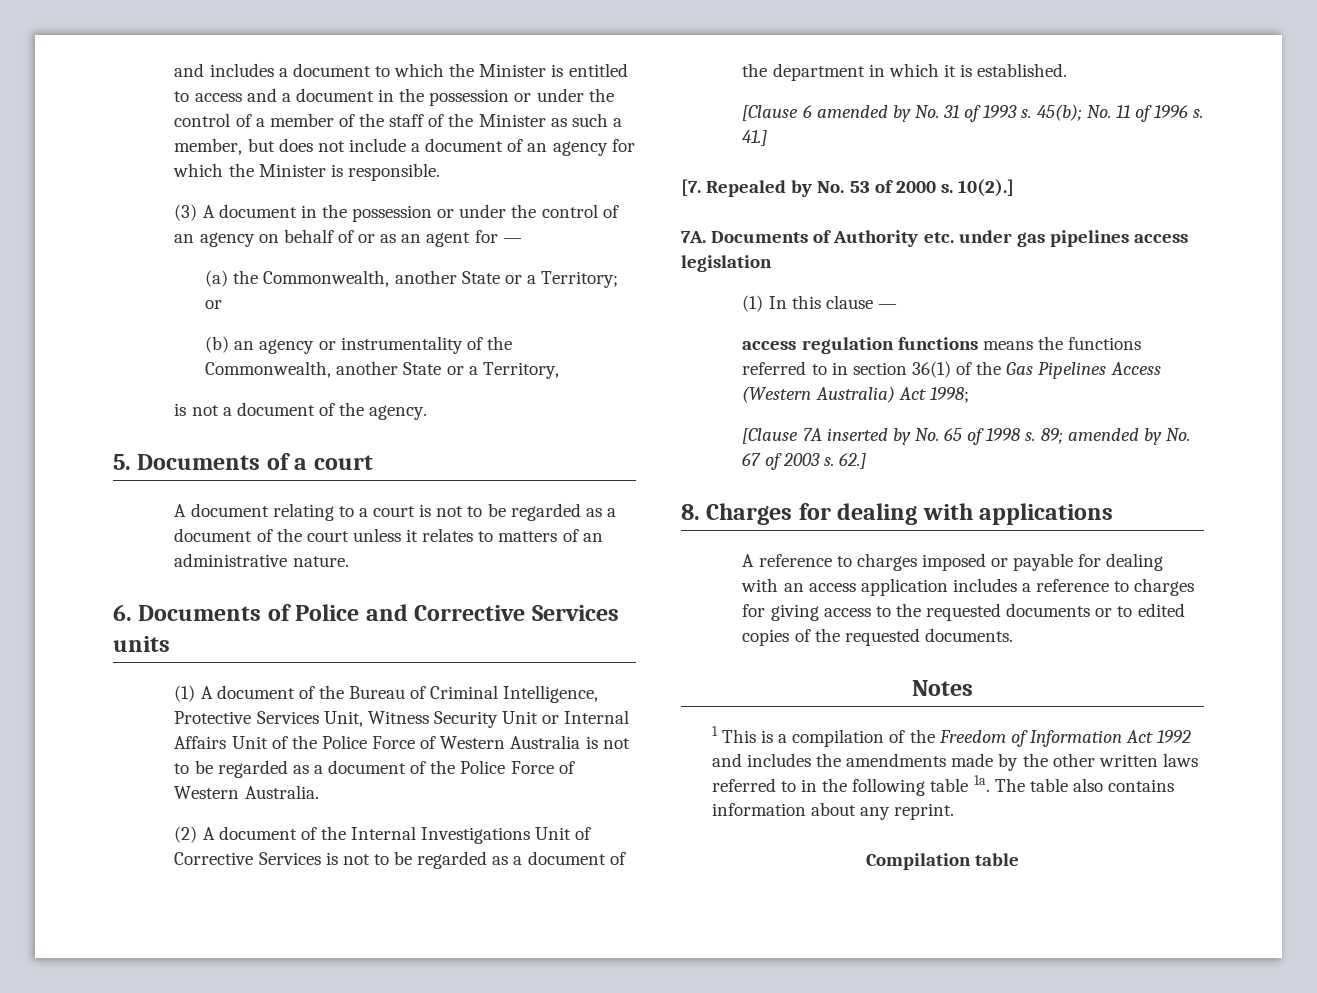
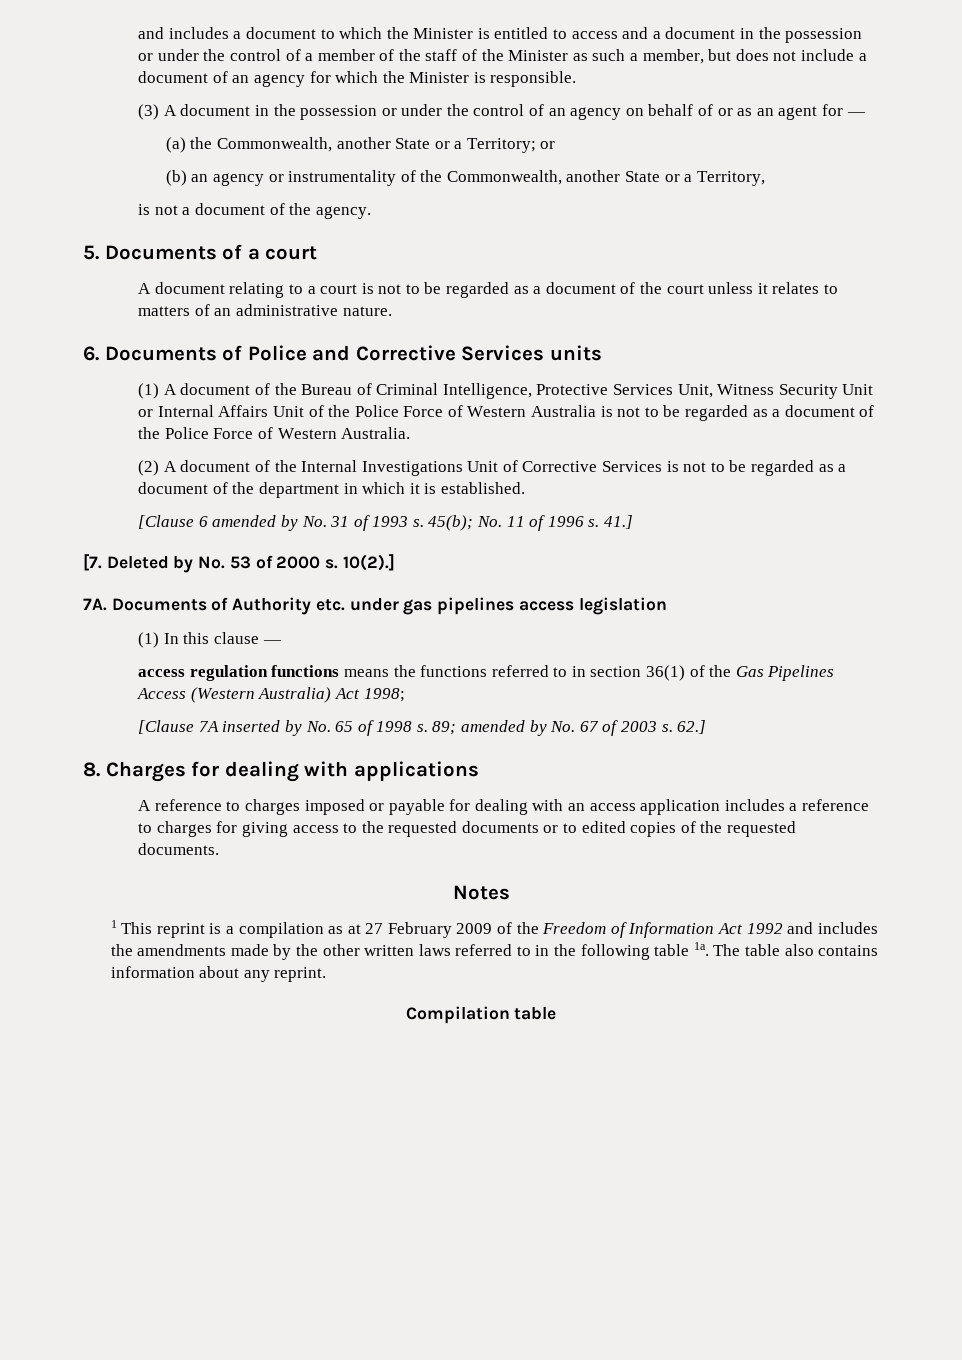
- [7. Repealed by No. 53 of 2000 s.
+ [7. Deleted by No. 53 of 2000 s.
- 1 This is a compilation of the Freedom of Information Act 1992 and includes the amendments made by the other written laws referred to in the following table 1a.
+ 1 This reprint is a compilation as at 27 February 2009 of the Freedom of Information Act 1992 and includes the amendments made by the other written laws referred to in the following table 1a.

